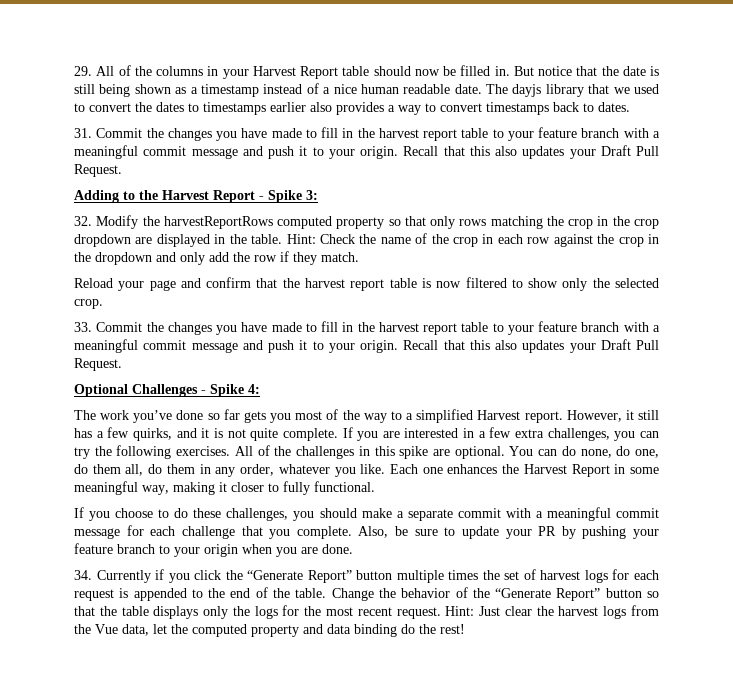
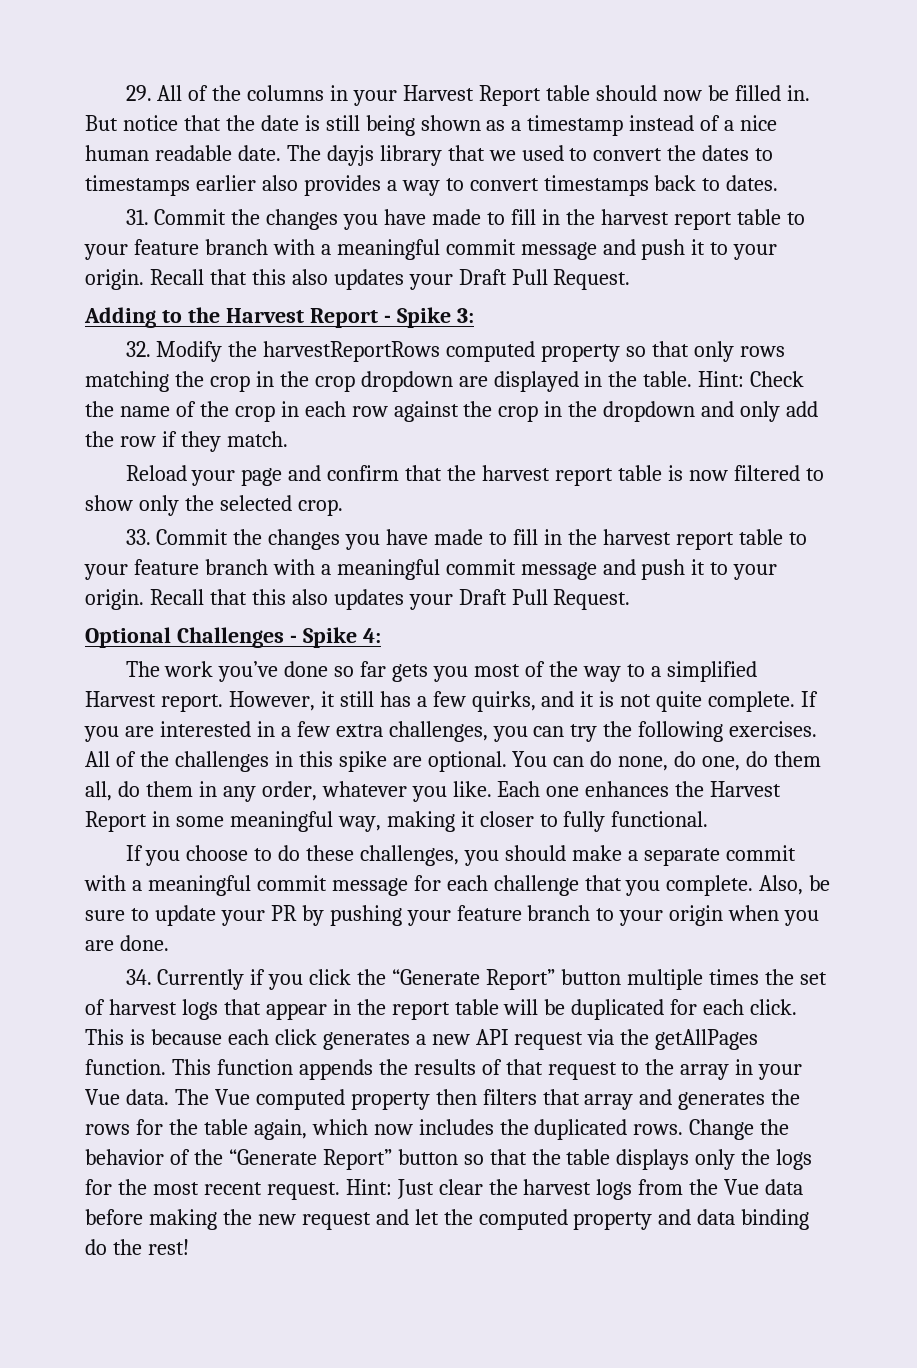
- 34. Currently if you click the “Generate Report” button multiple times the set of harvest logs for each request is appended to the end of the table.
+ 34. Currently if you click the “Generate Report” button multiple times the set of harvest logs that appear in the report table will be duplicated for each click. This is because each click generates a new API request via the getAllPages function. This function appends the results of that request to the array in your Vue data. The Vue computed property then filters that array and generates the rows for the table again, which now includes the duplicated rows.
- Hint: Just clear the harvest logs from the Vue data, let the computed property and data binding do the rest!
+ Hint: Just clear the harvest logs from the Vue data before making the new request and let the computed property and data binding do the rest!

